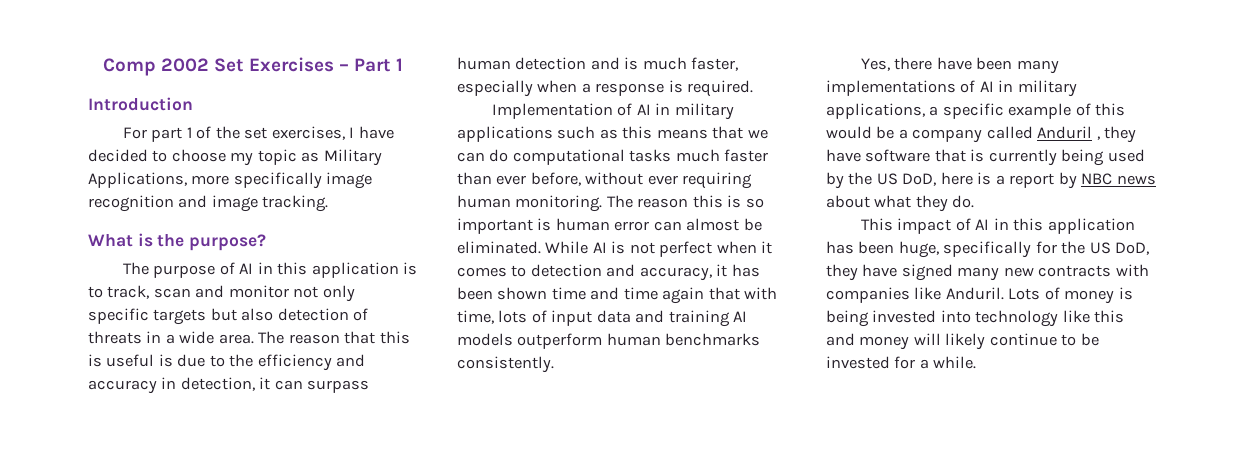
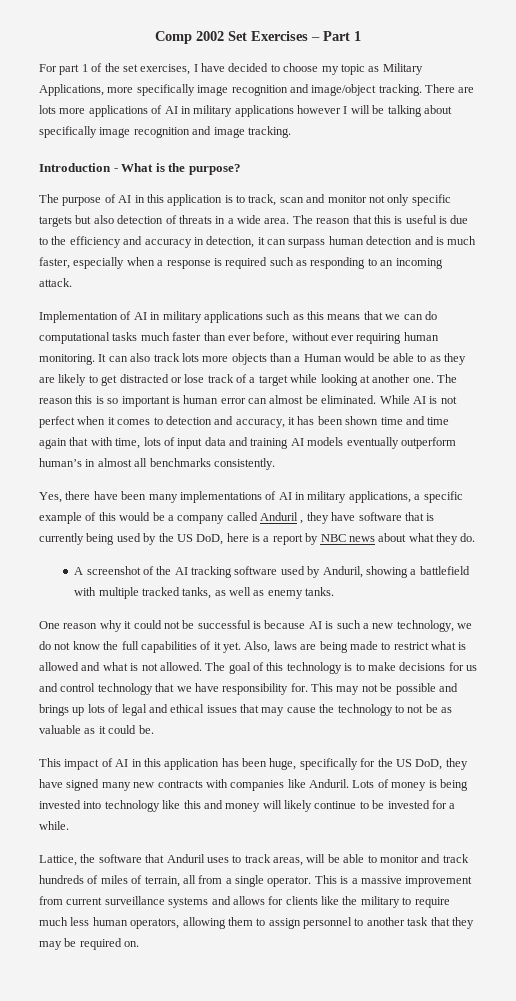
- Introduction
- For part 1 of the set exercises, I have decided to choose my topic as Military Applications, more specifically image recognition and image tracking.
+ For part 1 of the set exercises, I have decided to choose my topic as Military Applications, more specifically image recognition and image/object tracking. There are lots more applications of AI in military applications however I will be talking about specifically image recognition and image tracking.
- What is the purpose?
+ Introduction - What is the purpose?
- The reason that this is useful is due to the efficiency and accuracy in detection, it can surpass human detection and is much faster, especially when a response is required.
+ The reason that this is useful is due to the efficiency and accuracy in detection, it can surpass human detection and is much faster, especially when a response is required such as responding to an incoming attack.
+ It can also track lots more objects than a Human would be able to as they are likely to get distracted or lose track of a target while looking at another one.
- While AI is not perfect when it comes to detection and accuracy, it has been shown time and time again that with time, lots of input data and training AI models outperform human benchmarks consistently.
+ While AI is not perfect when it comes to detection and accuracy, it has been shown time and time again that with time, lots of input data and training AI models eventually outperform human’s in almost all benchmarks consistently.
+ A screenshot of the AI tracking software used by Anduril, showing a battlefield with multiple tracked tanks, as well as enemy tanks.
+ One reason why it could not be successful is because AI is such a new technology, we do not know the full capabilities of it yet. Also, laws are being made to restrict what is allowed and what is not allowed. The goal of this technology is to make decisions for us and control technology that we have responsibility for. This may not be possible and brings up lots of legal and ethical issues that may cause the technology to not be as valuable as it could be.
+ Lattice, the software that Anduril uses to track areas, will be able to monitor and track hundreds of miles of terrain, all from a single operator. This is a massive improvement from current surveillance systems and allows for clients like the military to require much less human operators, allowing them to assign personnel to another task that they may be required on.

